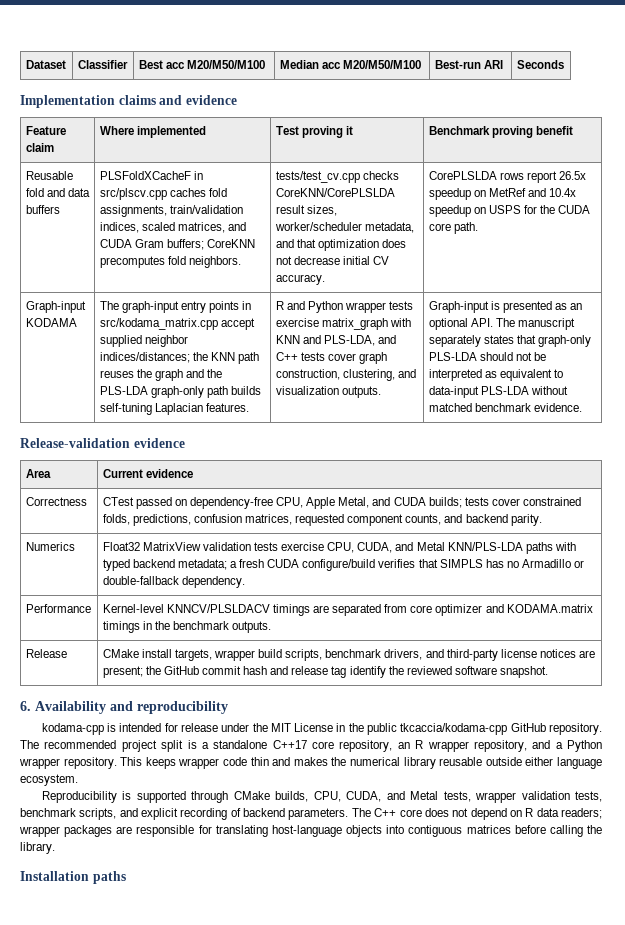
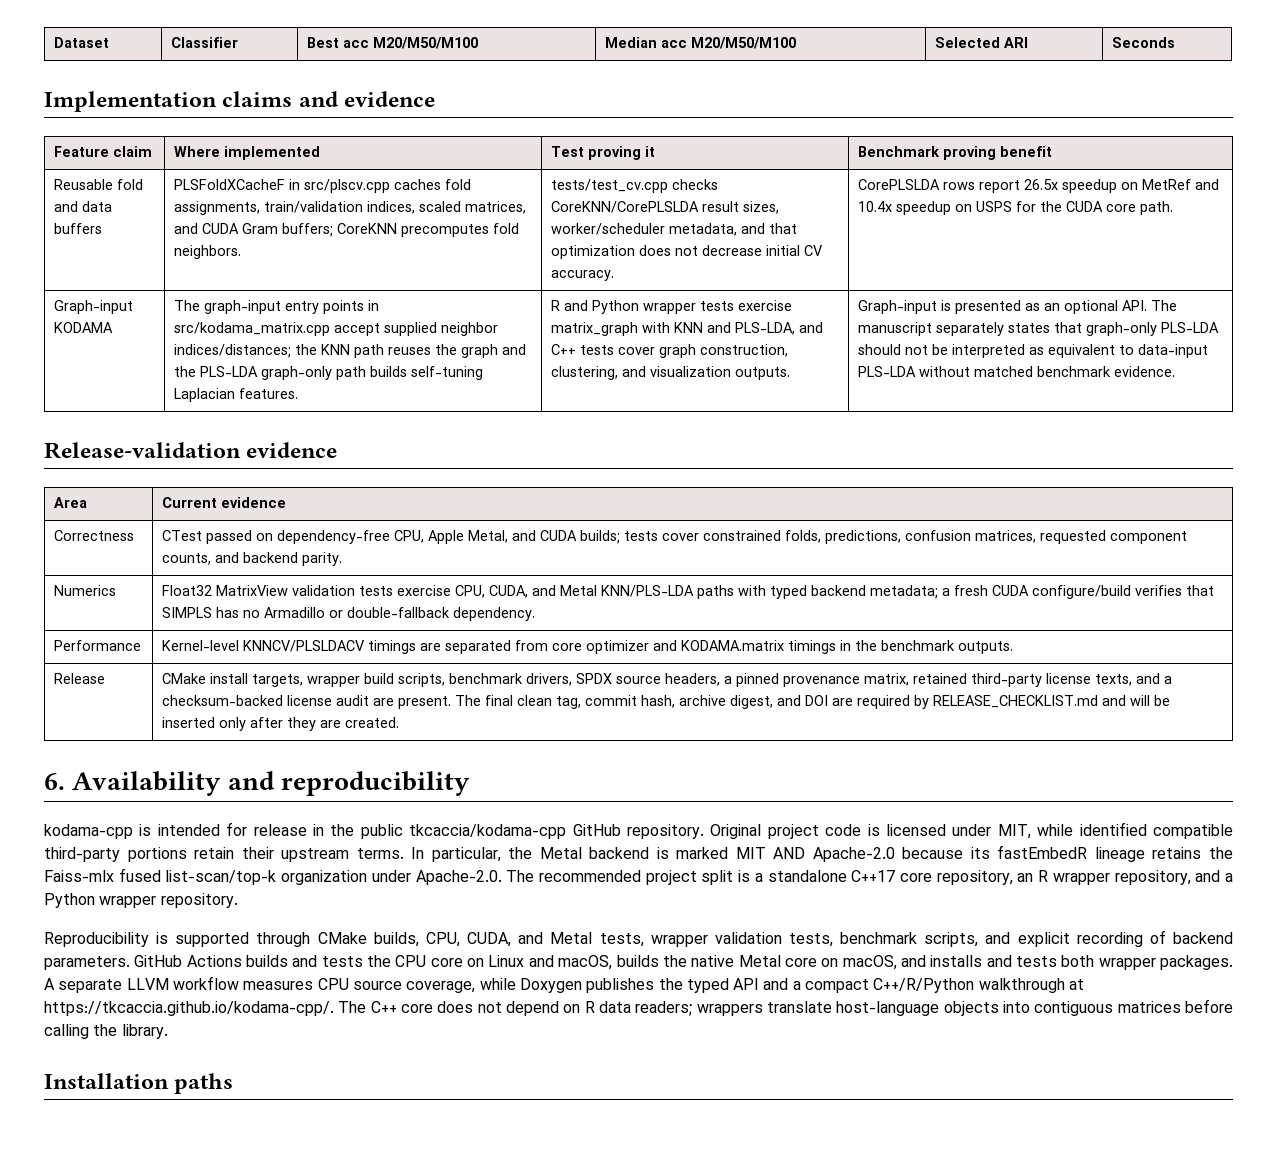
- Dataset | Classifier | Best acc M20/M50/M100 | Median acc M20/M50/M100 | Best-run ARI | Seconds
+ Dataset | Classifier | Best acc M20/M50/M100 | Median acc M20/M50/M100 | Selected ARI | Seconds
- CMake install targets, wrapper build scripts, benchmark drivers, and third-party license notices are present; the GitHub commit hash and release tag identify the reviewed software snapshot.
+ CMake install targets, wrapper build scripts, benchmark drivers, SPDX source headers, a pinned provenance matrix, retained third-party license texts, and a checksum-backed license audit are present. The final clean tag, commit hash, archive digest, and DOI are required by RELEASE_CHECKLIST.md and will be inserted only after they are created.
- kodama-cpp is intended for release under the MIT License in the public tkcaccia/kodama-cpp GitHub repository.
+ kodama-cpp is intended for release in the public tkcaccia/kodama-cpp GitHub repository.
- The recommended project split is a standalone C++17 core repository, an R wrapper repository, and a Python wrapper repository. This keeps wrapper code thin and makes the numerical library reusable outside either language ecosystem.
+ Original project code is licensed under MIT, while identified compatible third-party portions retain their upstream terms. In particular, the Metal backend is marked MIT AND Apache-2.0 because its fastEmbedR lineage retains the Faiss-mlx fused list-scan/top-k organization under Apache-2.0. The recommended project split is a standalone C++17 core repository, an R wrapper repository, and a Python wrapper repository.
- The C++ core does not depend on R data readers; wrapper packages are responsible for translating host-language objects into contiguous matrices before calling the library.
+ GitHub Actions builds and tests the CPU core on Linux and macOS, builds the native Metal core on macOS, and installs and tests both wrapper packages. A separate LLVM workflow measures CPU source coverage, while Doxygen publishes the typed API and a compact C++/R/Python walkthrough at https://tkcaccia.github.io/kodama-cpp/. The C++ core does not depend on R data readers; wrappers translate host-language objects into contiguous matrices before calling the library.

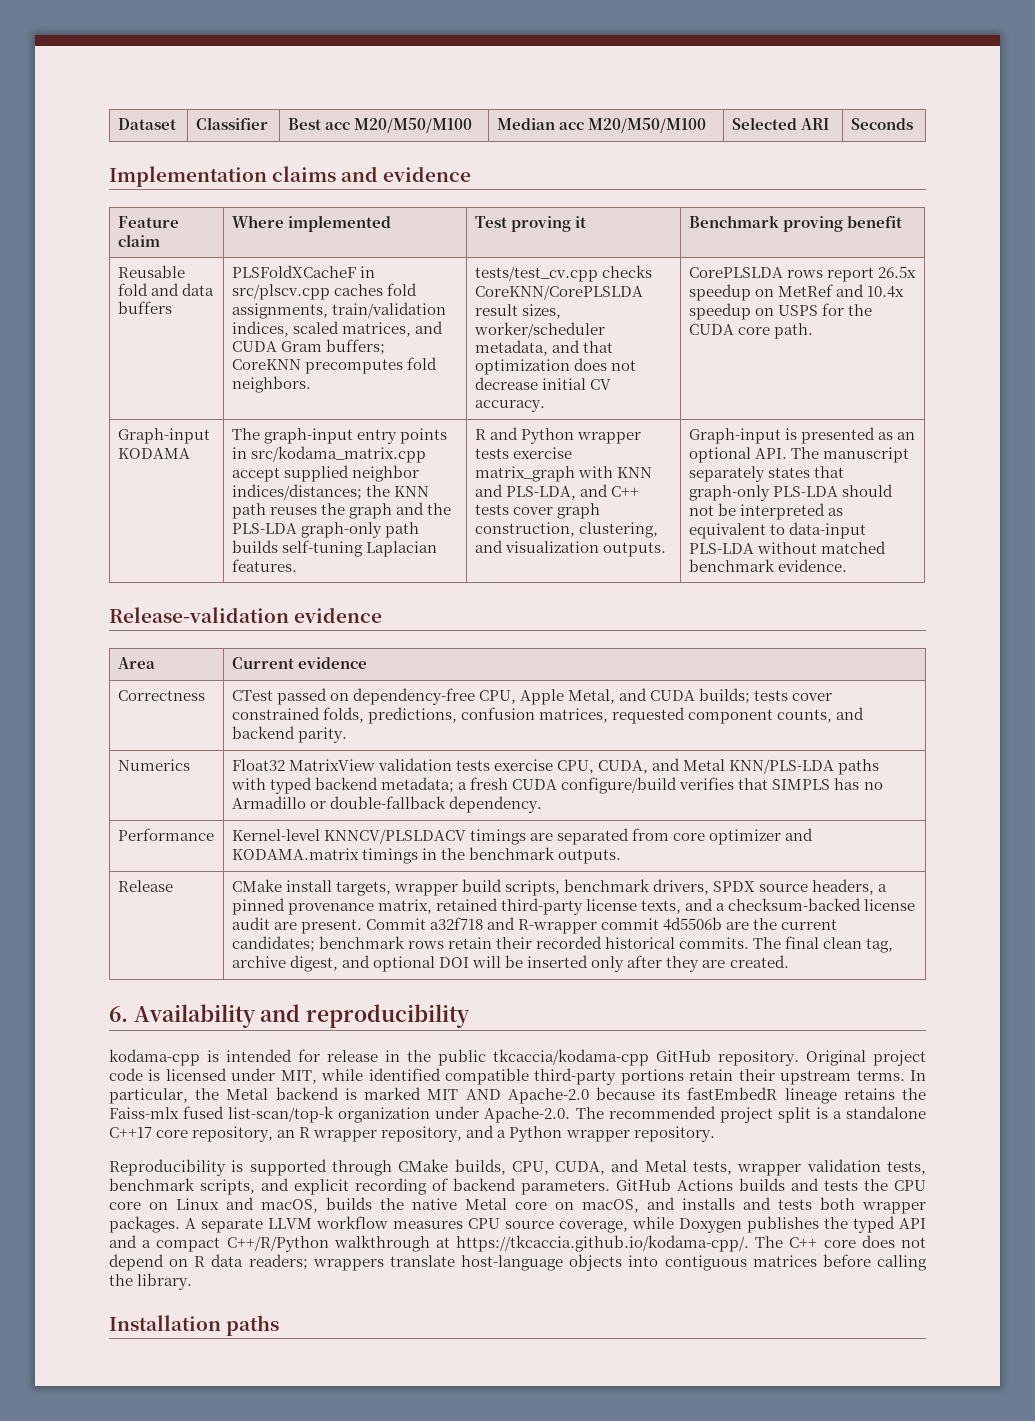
+ Commit a32f718 and R-wrapper commit 4d5506b are the current candidates; benchmark rows retain their recorded historical commits.
- The final clean tag, commit hash, archive digest, and DOI are required by RELEASE_CHECKLIST.md and will be inserted only after they are created.
+ The final clean tag, archive digest, and optional DOI will be inserted only after they are created.

